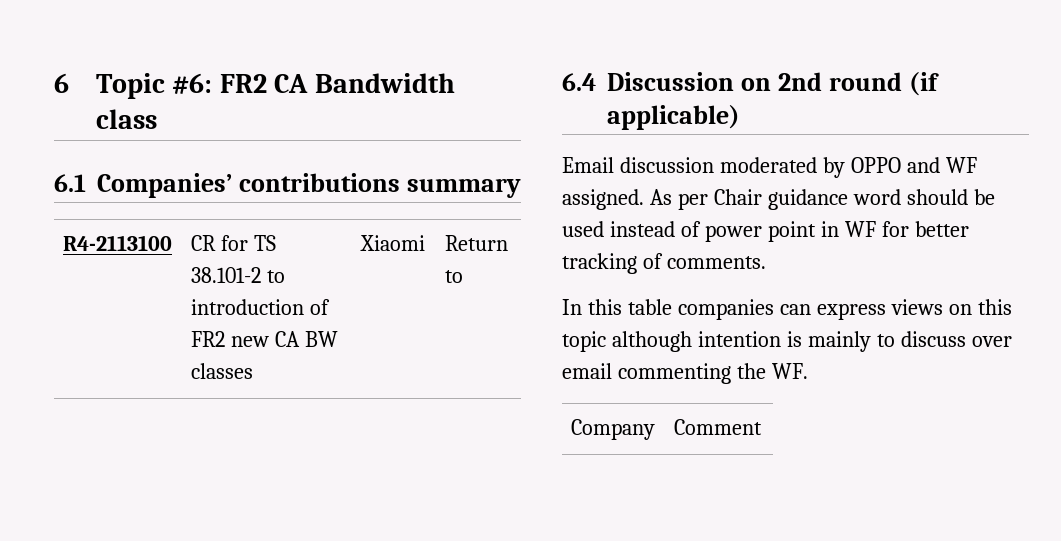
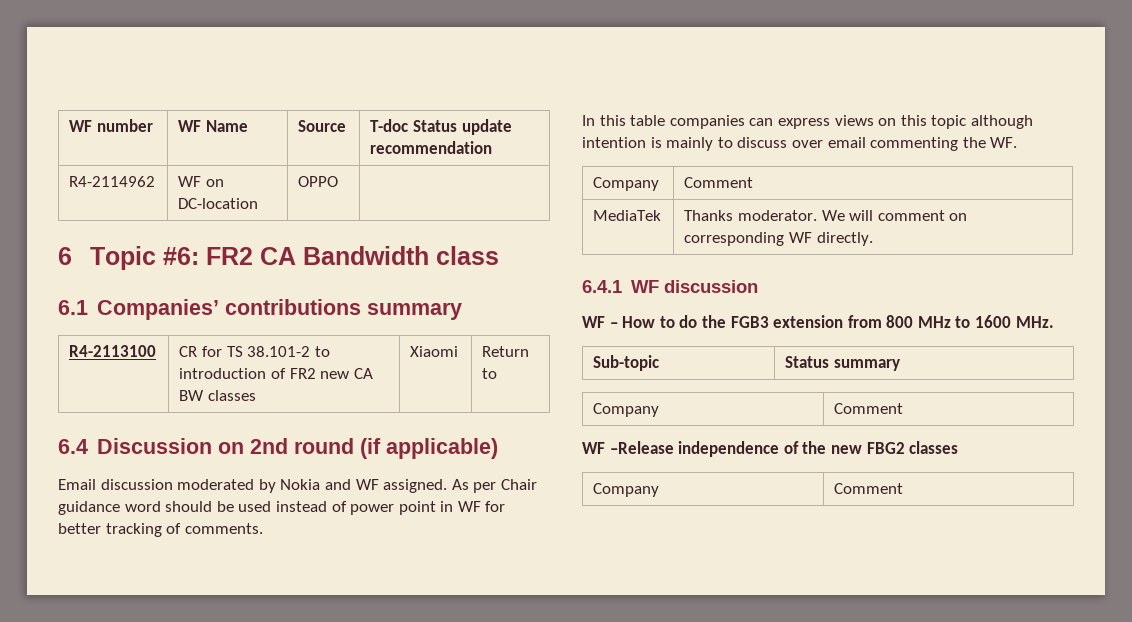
+ WF number | WF Name | Source | T-doc Status update recommendation
+ R4-2114962 | WF on DC-location | OPPO |
- Email discussion moderated by OPPO and WF assigned.
+ Email discussion moderated by Nokia and WF assigned.
+ MediaTek | Thanks moderator. We will comment on corresponding WF directly.
+ 6.4.1 WF discussion
+ WF – How to do the FGB3 extension from 800 MHz to 1600 MHz.
+ Sub-topic | Status summary
+ Company | Comment
+ WF –Release independence of the new FBG2 classes
+ Company | Comment

